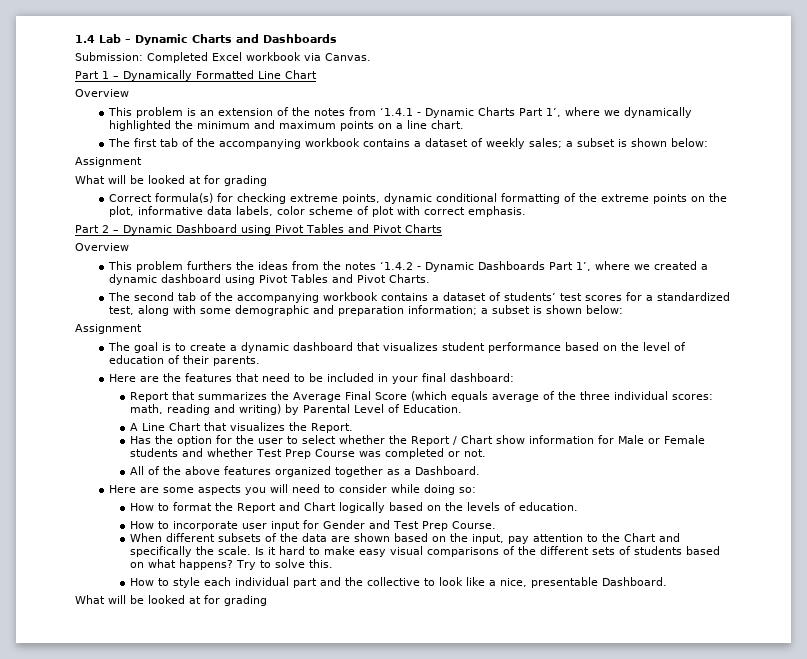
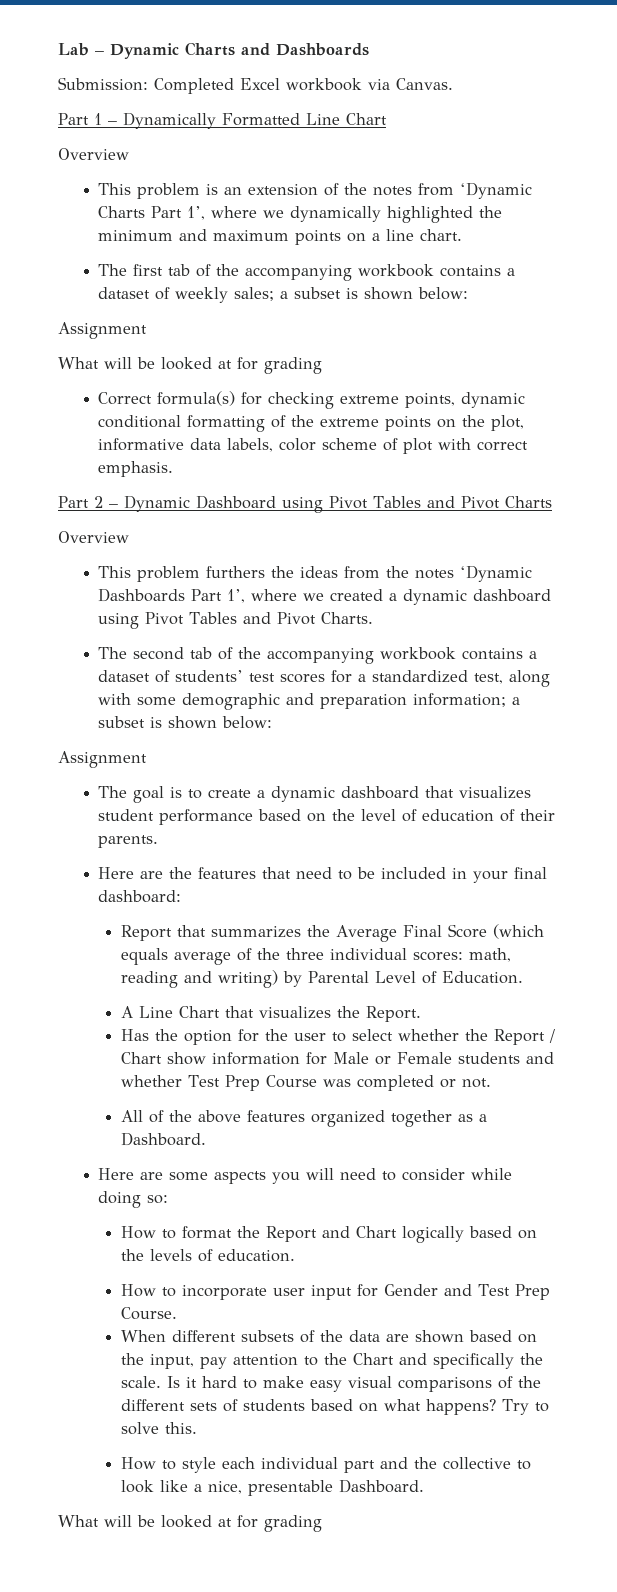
- 1.4 Lab – Dynamic Charts and Dashboards
+ Lab – Dynamic Charts and Dashboards
- This problem is an extension of the notes from ‘1.4.1 - Dynamic Charts Part 1’, where we dynamically highlighted the minimum and maximum points on a line chart.
+ This problem is an extension of the notes from ‘Dynamic Charts Part 1’, where we dynamically highlighted the minimum and maximum points on a line chart.
- This problem furthers the ideas from the notes ‘1.4.2 - Dynamic Dashboards Part 1’, where we created a dynamic dashboard using Pivot Tables and Pivot Charts.
+ This problem furthers the ideas from the notes ‘Dynamic Dashboards Part 1’, where we created a dynamic dashboard using Pivot Tables and Pivot Charts.

